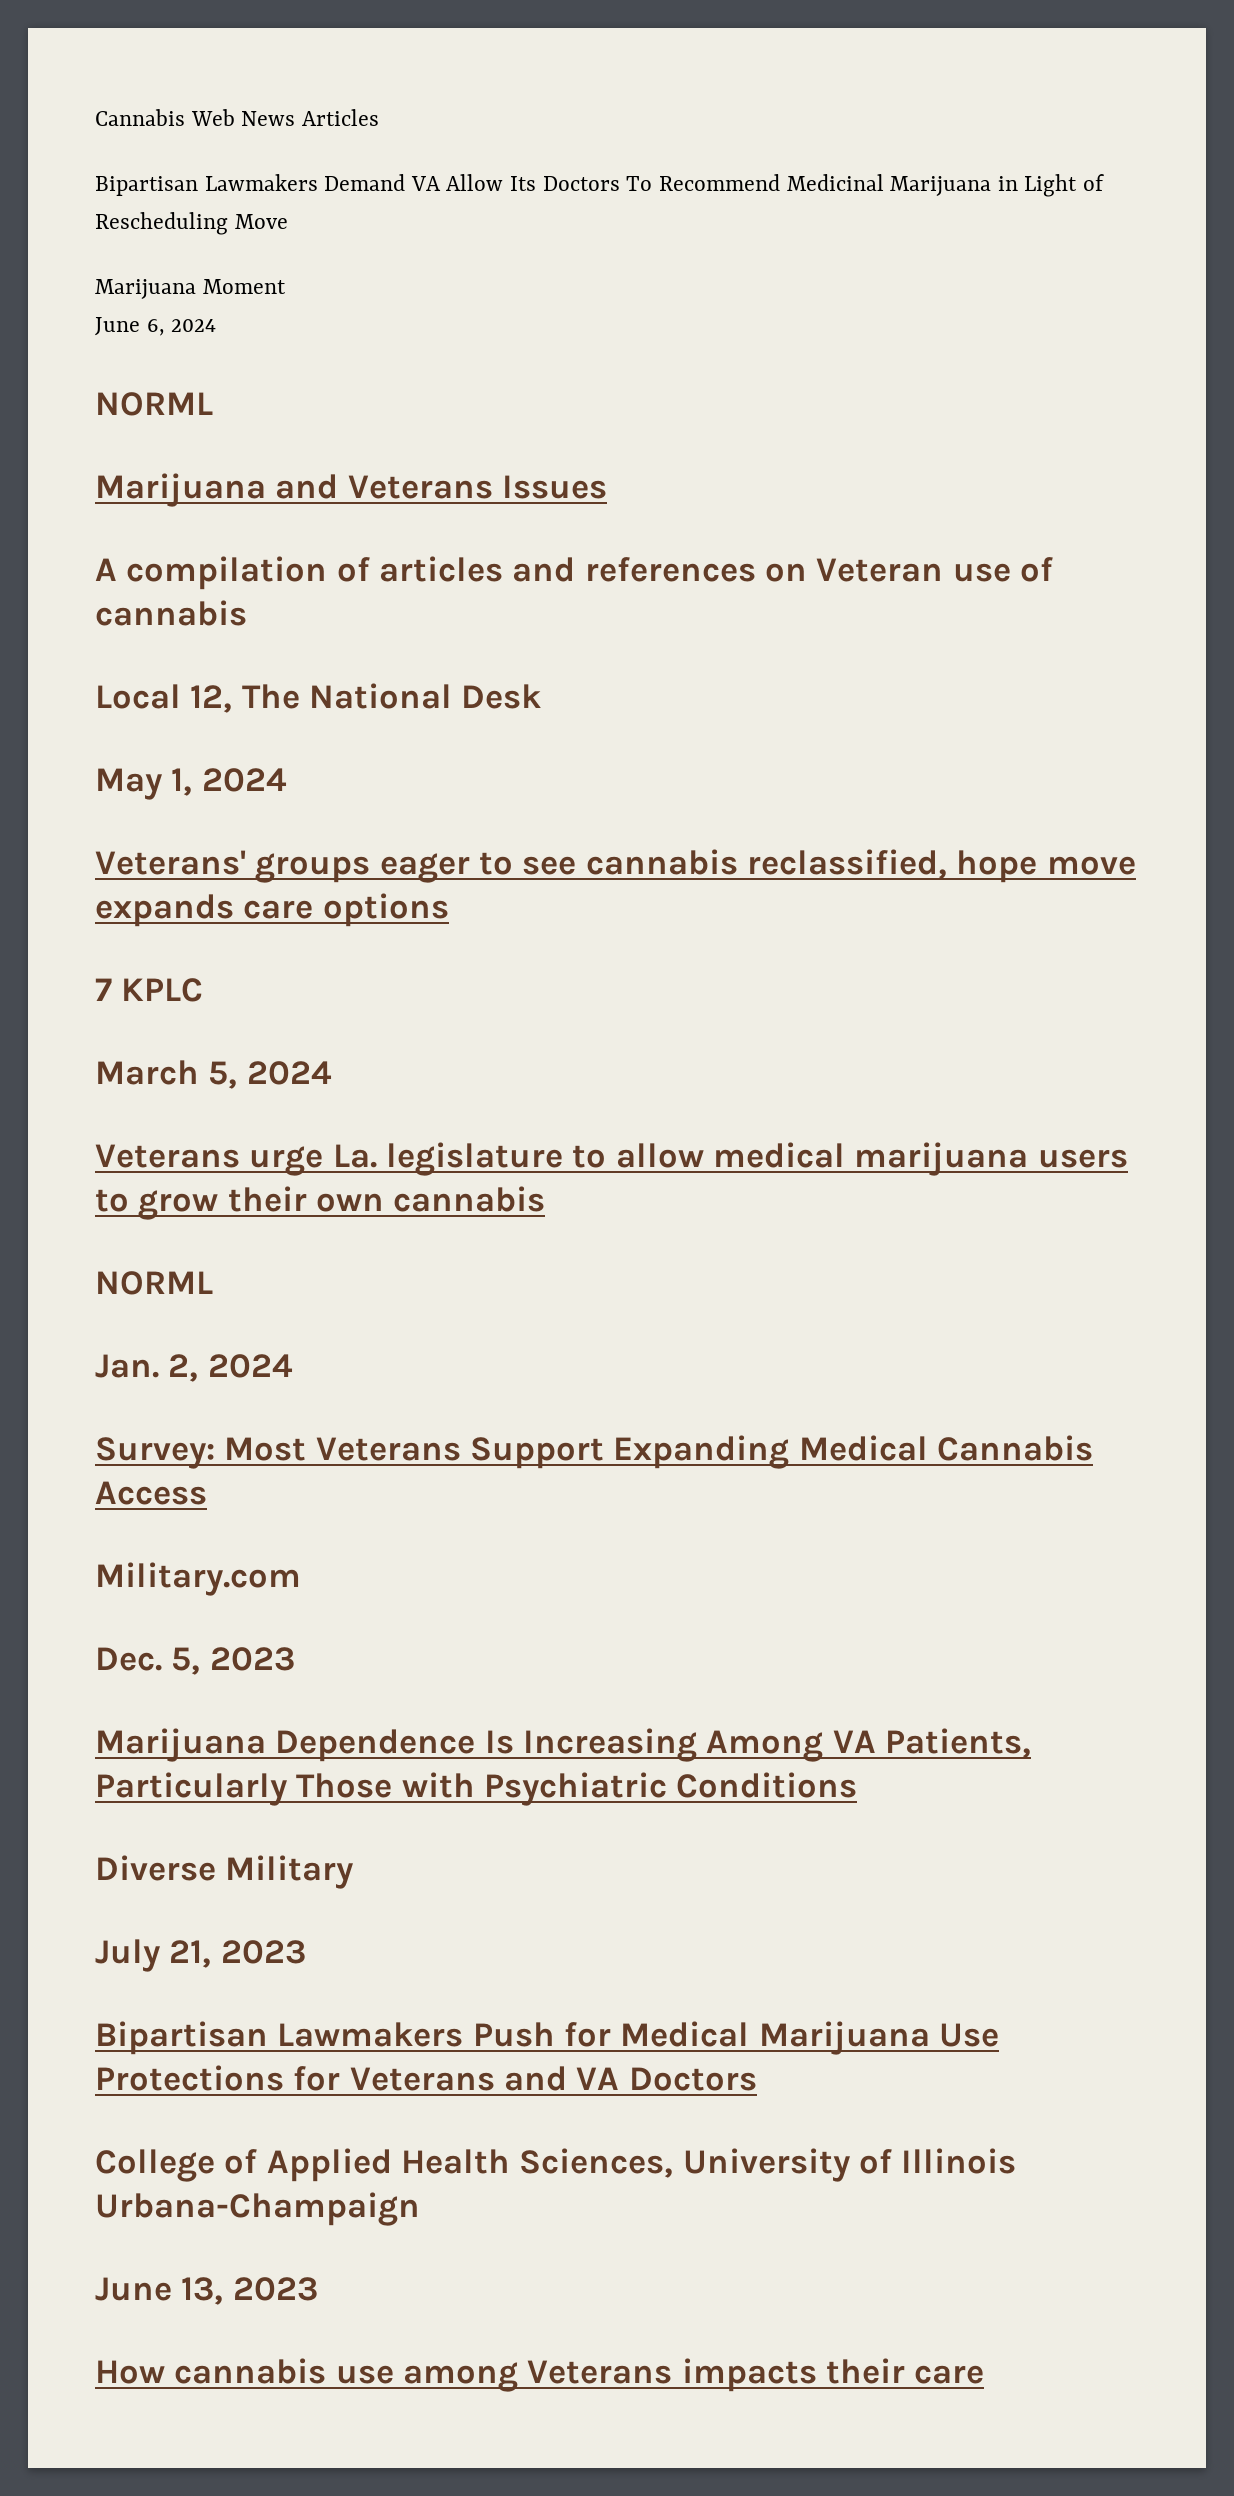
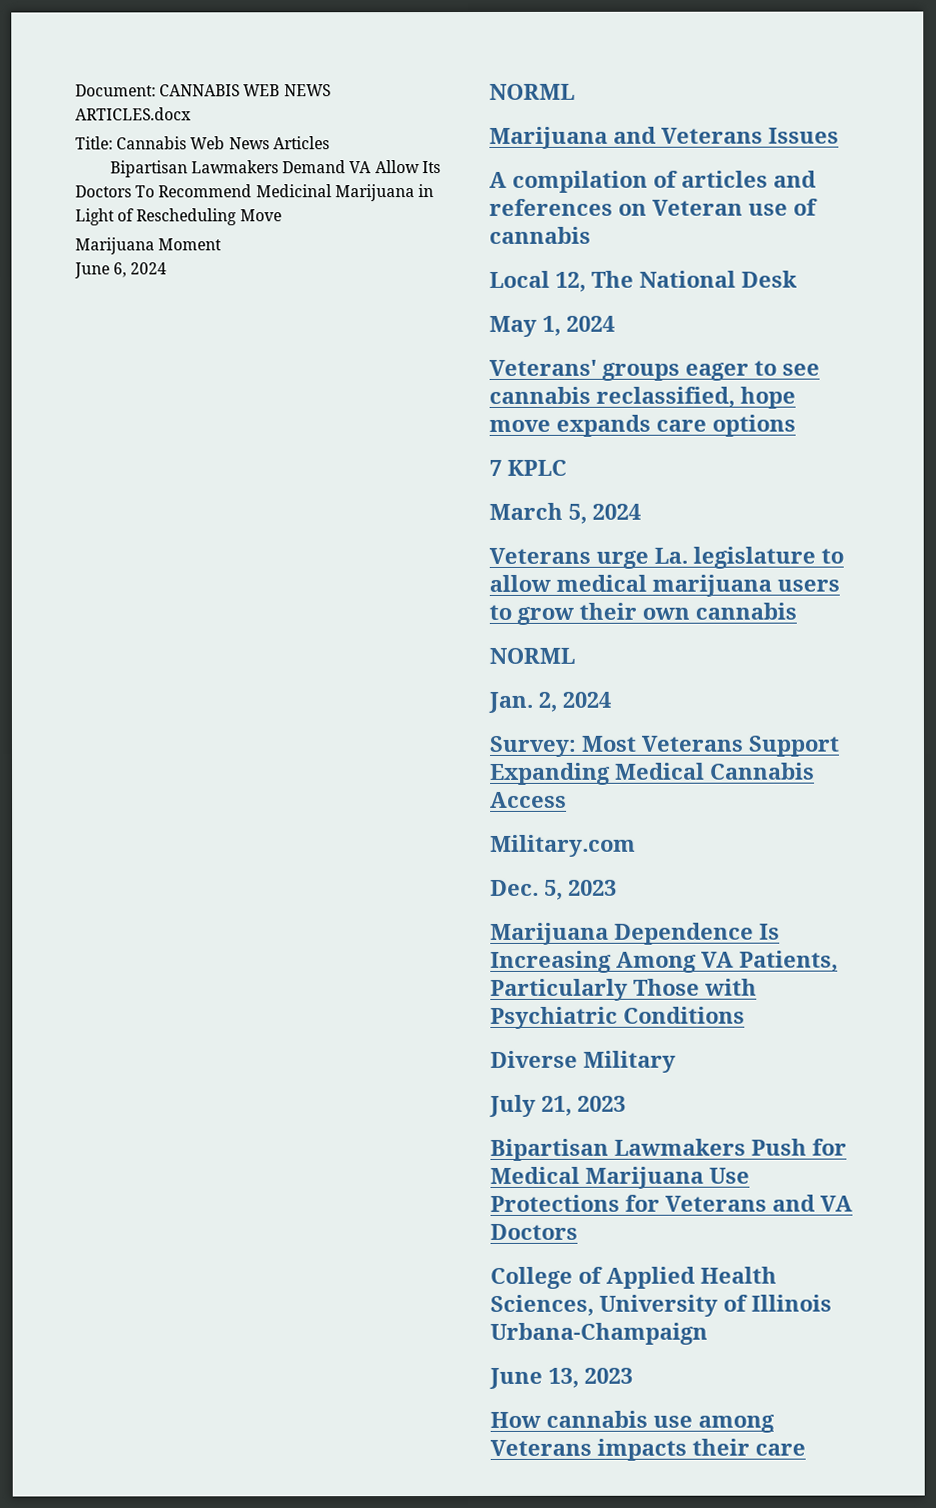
- Cannabis Web News Articles
+ Document: CANNABIS WEB NEWS ARTICLES.docx
+ Title: Cannabis Web News Articles

